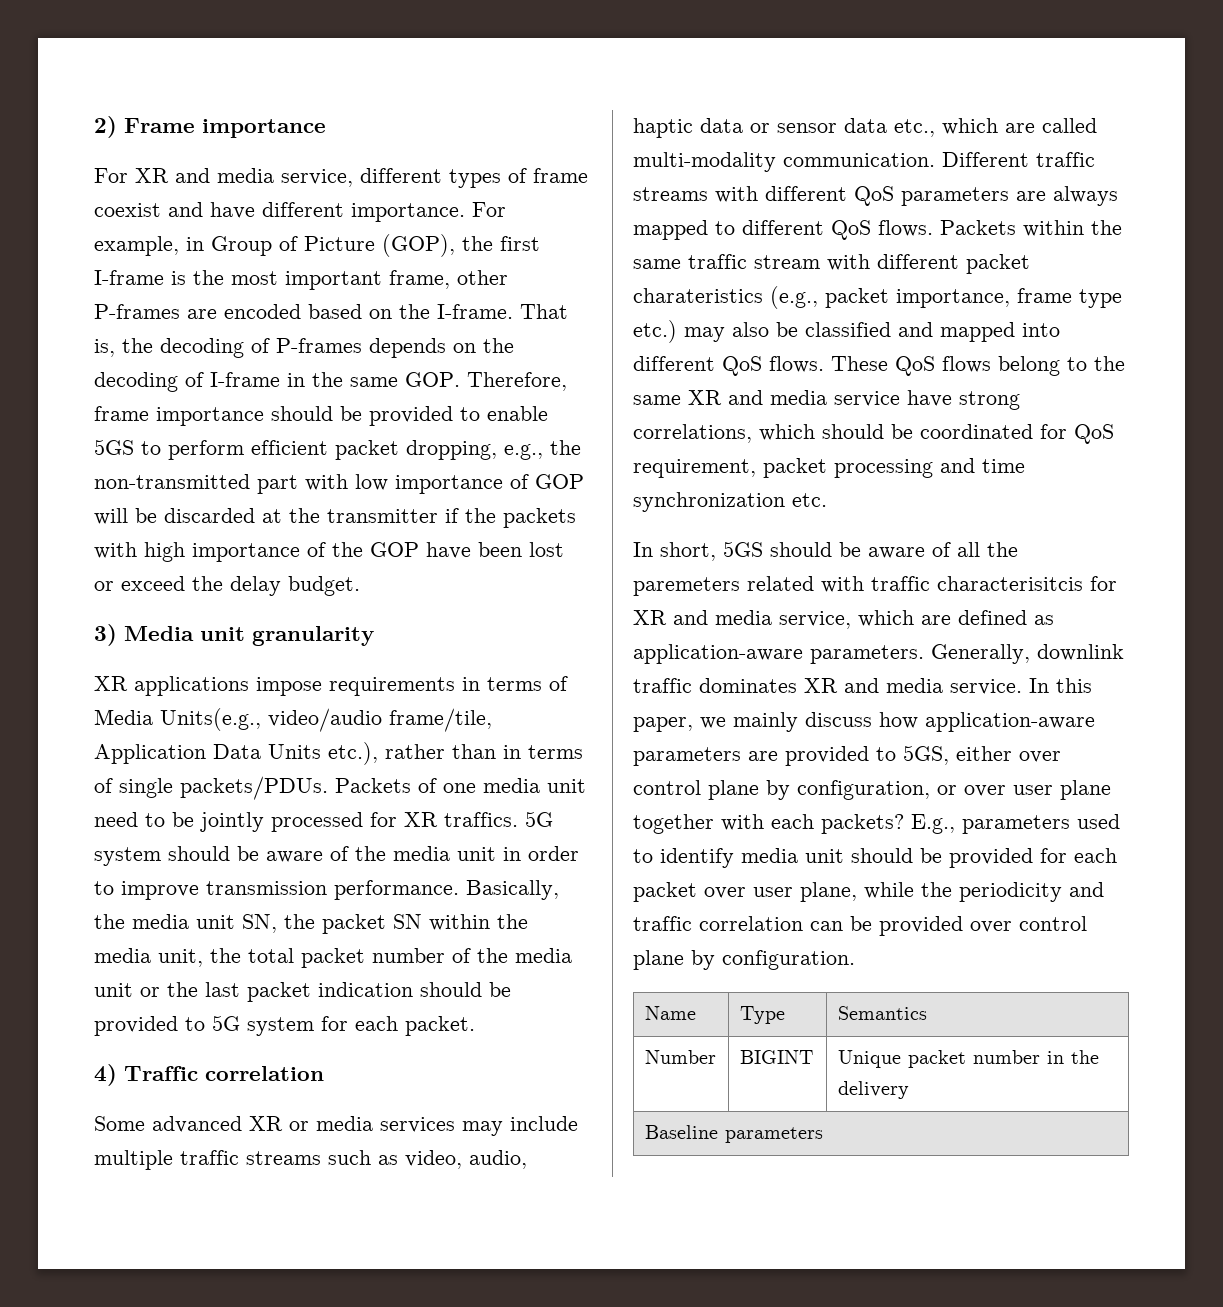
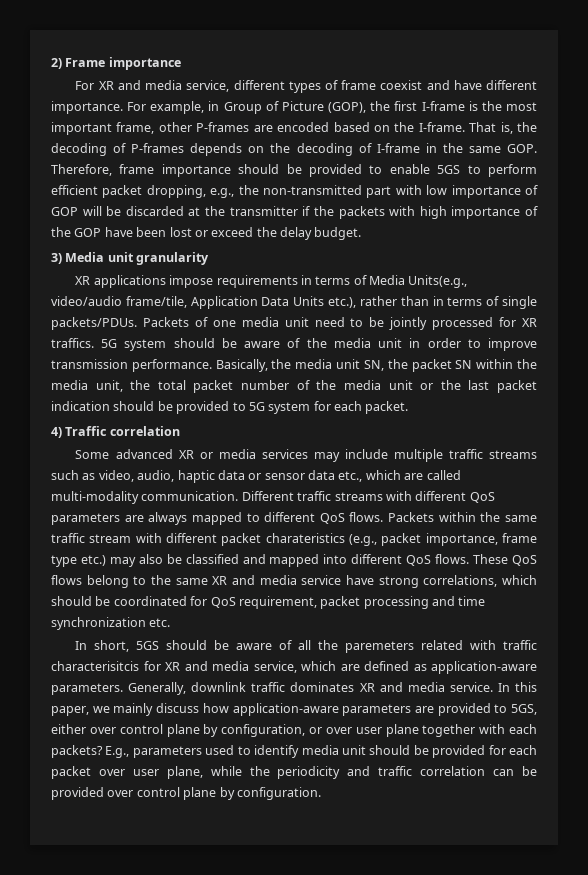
- Name | Type | Semantics
- Number | BIGINT | Unique packet number in the delivery
- Baseline parameters

